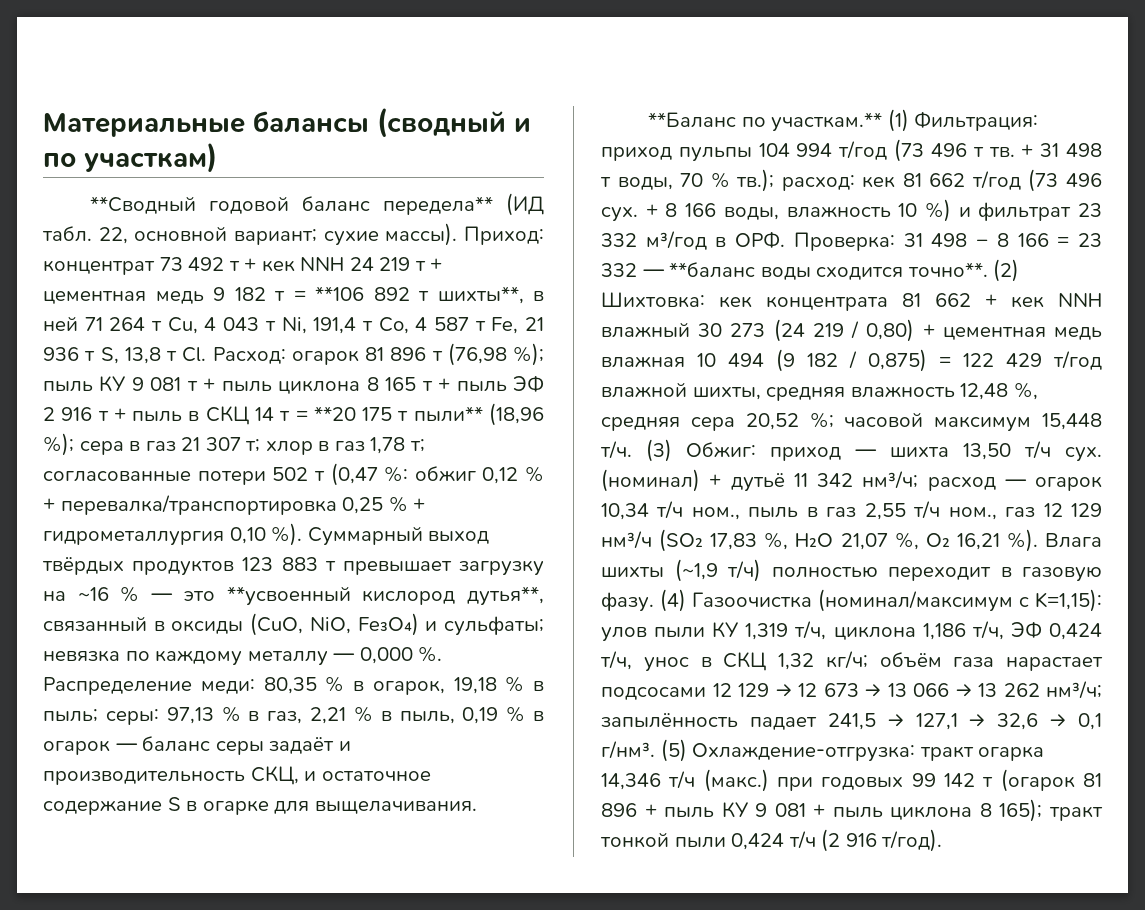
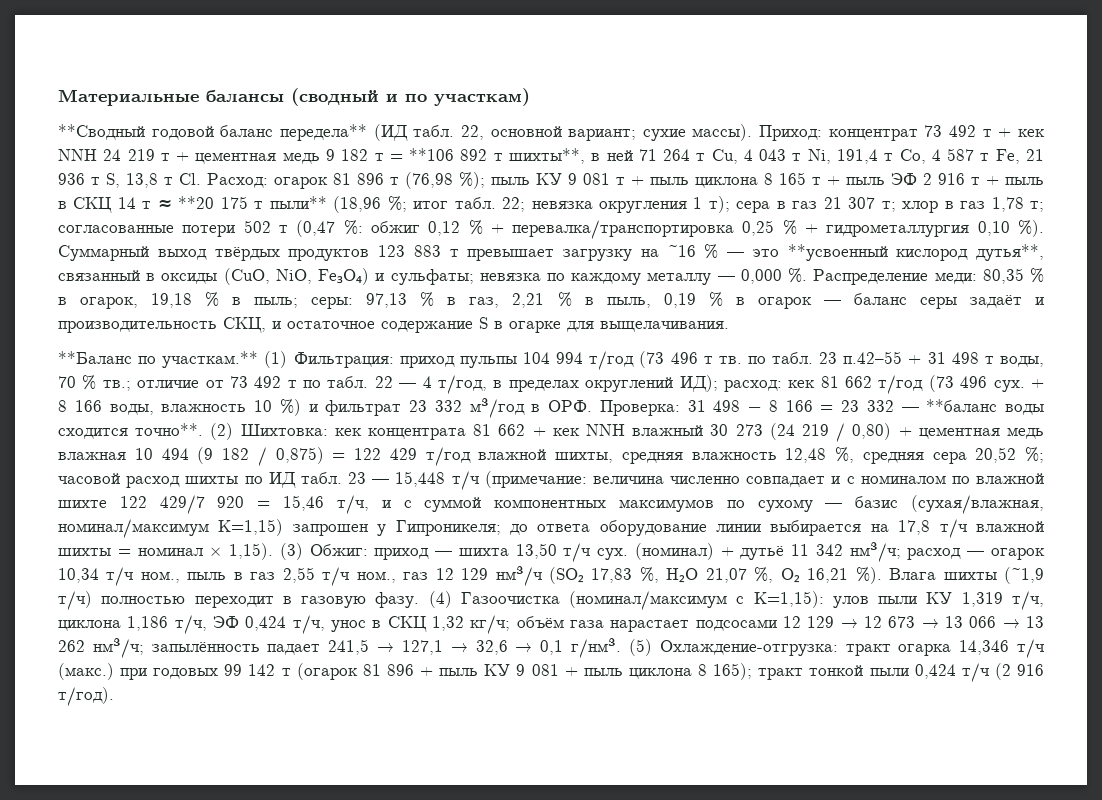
- пыль КУ 9 081 т + пыль циклона 8 165 т + пыль ЭФ 2 916 т + пыль в СКЦ 14 т = **20 175 т пыли** (18,96 %);
+ пыль КУ 9 081 т + пыль циклона 8 165 т + пыль ЭФ 2 916 т + пыль в СКЦ 14 т ≈ **20 175 т пыли** (18,96 %; итог табл. 22; невязка округления 1 т);
- **Баланс по участкам.** (1) Фильтрация: приход пульпы 104 994 т/год (73 496 т тв. + 31 498 т воды, 70 % тв.); расход: кек 81 662 т/год (73 496 сух.
+ **Баланс по участкам.** (1) Фильтрация: приход пульпы 104 994 т/год (73 496 т тв. по табл. 23 п.42–55 + 31 498 т воды, 70 % тв.; отличие от 73 492 т по табл. 22 — 4 т/год, в пределах округлений ИД); расход: кек 81 662 т/год (73 496 сух.
- (2) Шихтовка: кек концентрата 81 662 + кек NNH влажный 30 273 (24 219 / 0,80) + цементная медь влажная 10 494 (9 182 / 0,875) = 122 429 т/год влажной шихты, средняя влажность 12,48 %, средняя сера 20,52 %; часовой максимум 15,448 т/ч.
+ (2) Шихтовка: кек концентрата 81 662 + кек NNH влажный 30 273 (24 219 / 0,80) + цементная медь влажная 10 494 (9 182 / 0,875) = 122 429 т/год влажной шихты, средняя влажность 12,48 %, средняя сера 20,52 %; часовой расход шихты по ИД табл. 23 — 15,448 т/ч (примечание: величина численно совпадает и с номиналом по влажной шихте 122 429/7 920 = 15,46 т/ч, и с суммой компонентных максимумов по сухому — базис (сухая/влажная, номинал/максимум K=1,15) запрошен у Гипроникеля; до ответа оборудование линии выбирается на 17,8 т/ч влажной шихты = номинал × 1,15).

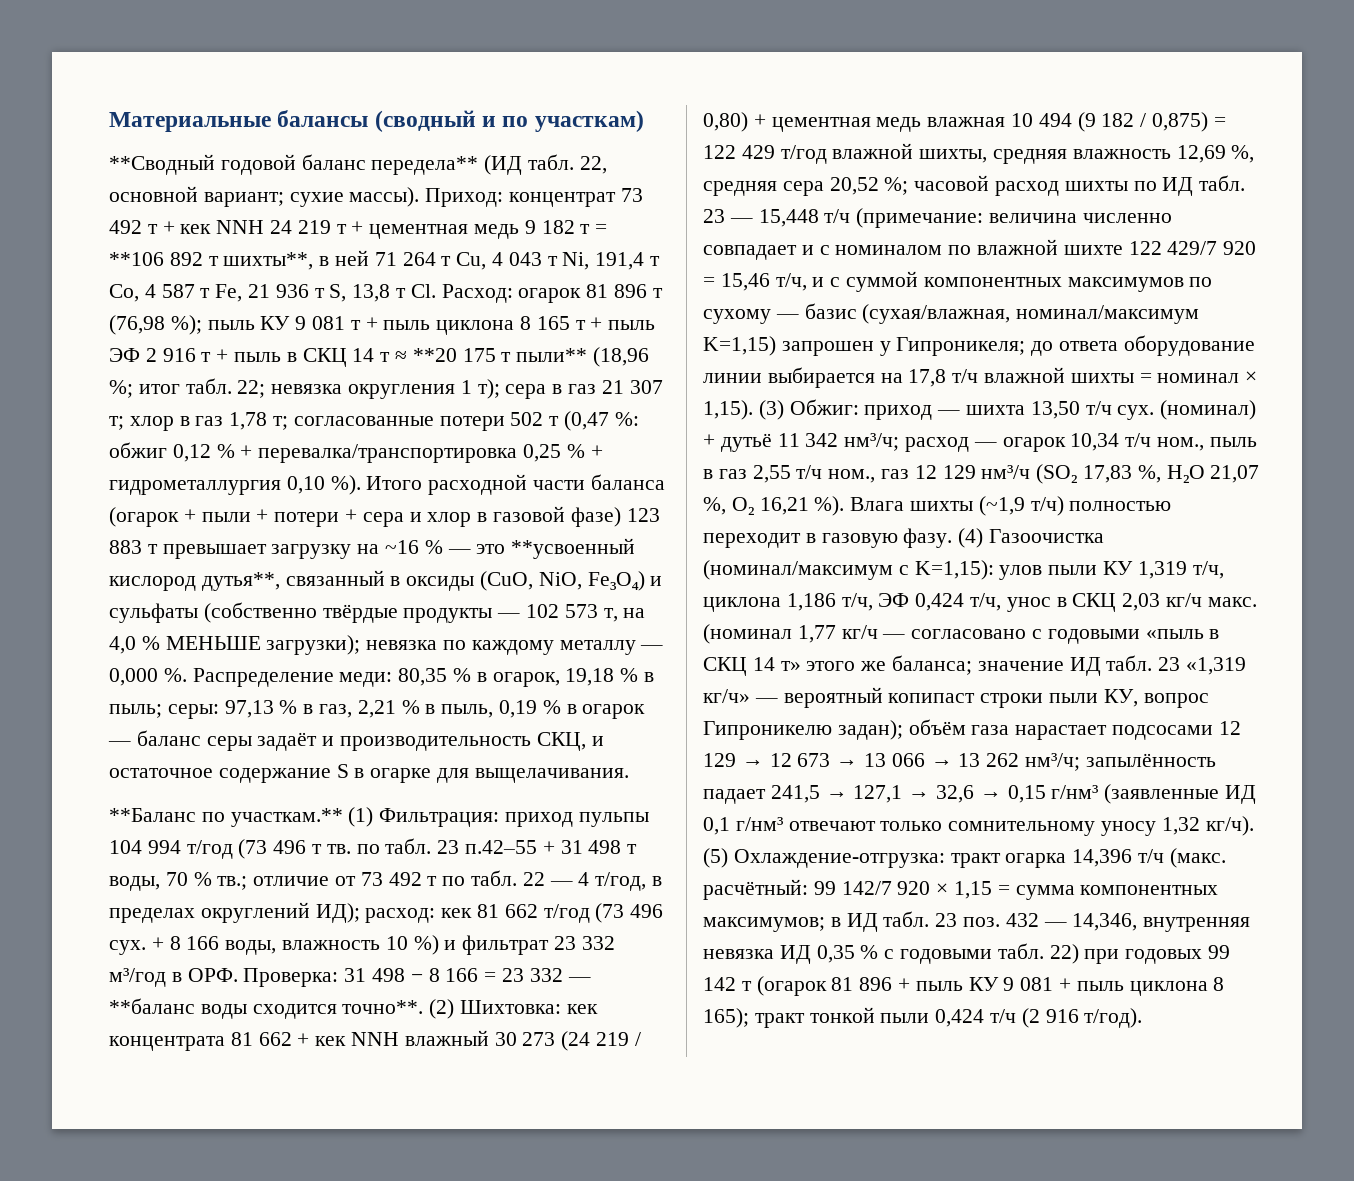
- Суммарный выход твёрдых продуктов 123 883 т превышает загрузку на ~16 % — это **усвоенный кислород дутья**, связанный в оксиды (CuO, NiO, Fe₃O₄) и сульфаты; невязка по каждому металлу — 0,000 %.
+ Итого расходной части баланса (огарок + пыли + потери + сера и хлор в газовой фазе) 123 883 т превышает загрузку на ~16 % — это **усвоенный кислород дутья**, связанный в оксиды (CuO, NiO, Fe₃O₄) и сульфаты (собственно твёрдые продукты — 102 573 т, на 4,0 % МЕНЬШЕ загрузки); невязка по каждому металлу — 0,000 %.
- (2) Шихтовка: кек концентрата 81 662 + кек NNH влажный 30 273 (24 219 / 0,80) + цементная медь влажная 10 494 (9 182 / 0,875) = 122 429 т/год влажной шихты, средняя влажность 12,48 %, средняя сера 20,52 %; часовой расход шихты по ИД табл.
+ (2) Шихтовка: кек концентрата 81 662 + кек NNH влажный 30 273 (24 219 / 0,80) + цементная медь влажная 10 494 (9 182 / 0,875) = 122 429 т/год влажной шихты, средняя влажность 12,69 %, средняя сера 20,52 %; часовой расход шихты по ИД табл.
- улов пыли КУ 1,319 т/ч, циклона 1,186 т/ч, ЭФ 0,424 т/ч, унос в СКЦ 1,32 кг/ч;
+ улов пыли КУ 1,319 т/ч, циклона 1,186 т/ч, ЭФ 0,424 т/ч, унос в СКЦ 2,03 кг/ч макс. (номинал 1,77 кг/ч — согласовано с годовыми «пыль в СКЦ 14 т» этого же баланса; значение ИД табл. 23 «1,319 кг/ч» — вероятный копипаст строки пыли КУ, вопрос Гипроникелю задан);
- запылённость падает 241,5 → 127,1 → 32,6 → 0,1 г/нм³. (5) Охлаждение-отгрузка: тракт огарка 14,346 т/ч (макс.) при годовых 99 142 т (огарок 81 896 + пыль КУ 9 081 + пыль циклона 8 165);
+ запылённость падает 241,5 → 127,1 → 32,6 → 0,15 г/нм³ (заявленные ИД 0,1 г/нм³ отвечают только сомнительному уносу 1,32 кг/ч). (5) Охлаждение-отгрузка: тракт огарка 14,396 т/ч (макс. расчётный: 99 142/7 920 × 1,15 = сумма компонентных максимумов; в ИД табл. 23 поз. 432 — 14,346, внутренняя невязка ИД 0,35 % с годовыми табл. 22) при годовых 99 142 т (огарок 81 896 + пыль КУ 9 081 + пыль циклона 8 165);

